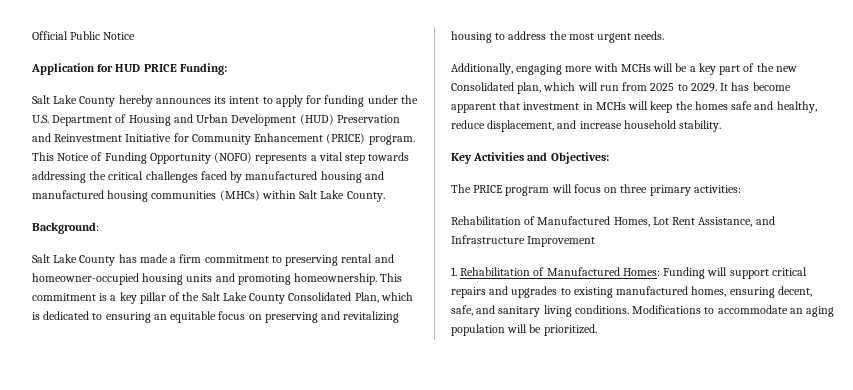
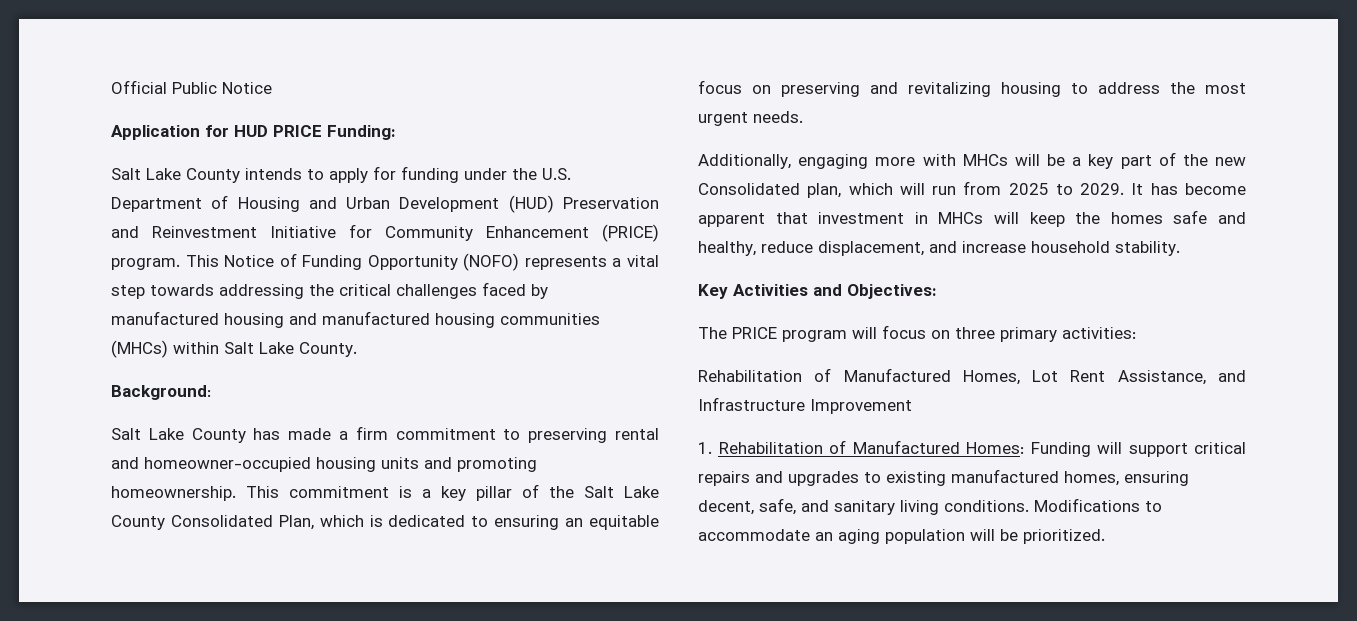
- Salt Lake County hereby announces its intent to apply for funding under the U.S. Department of Housing and Urban Development (HUD) Preservation and Reinvestment Initiative for Community Enhancement (PRICE) program.
+ Salt Lake County intends to apply for funding under the U.S. Department of Housing and Urban Development (HUD) Preservation and Reinvestment Initiative for Community Enhancement (PRICE) program.
- Additionally, engaging more with MCHs will be a key part of the new Consolidated plan, which will run from 2025 to 2029.
+ Additionally, engaging more with MHCs will be a key part of the new Consolidated plan, which will run from 2025 to 2029.
- It has become apparent that investment in MCHs will keep the homes safe and healthy, reduce displacement, and increase household stability.
+ It has become apparent that investment in MHCs will keep the homes safe and healthy, reduce displacement, and increase household stability.

